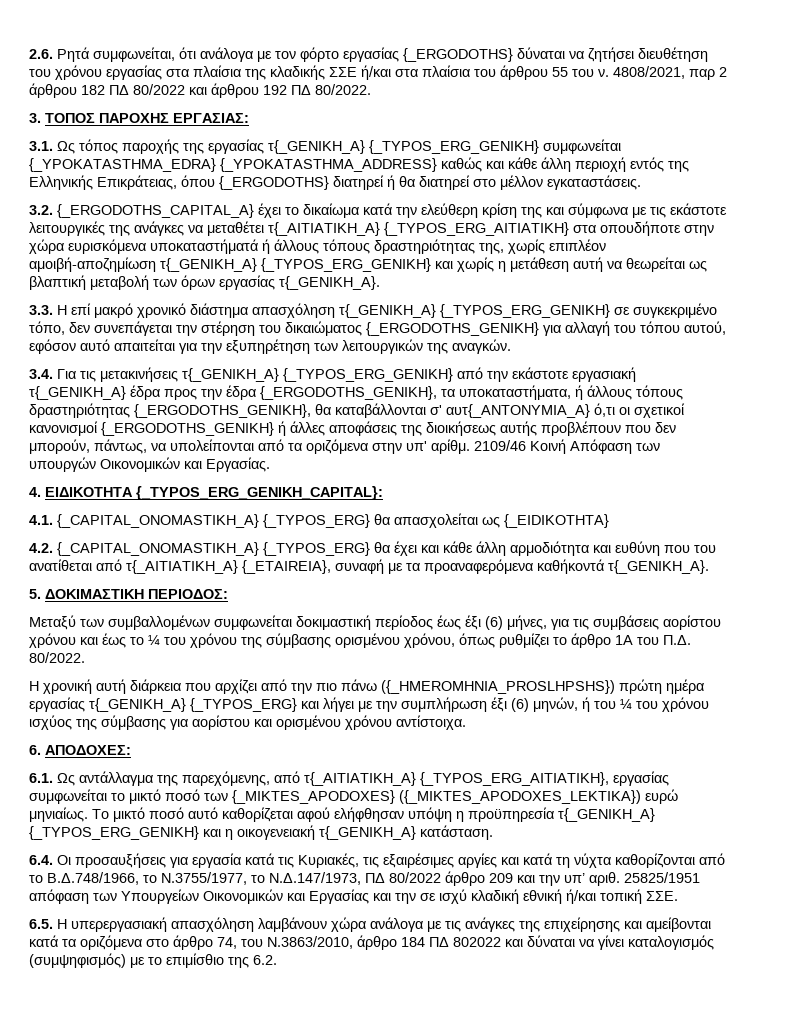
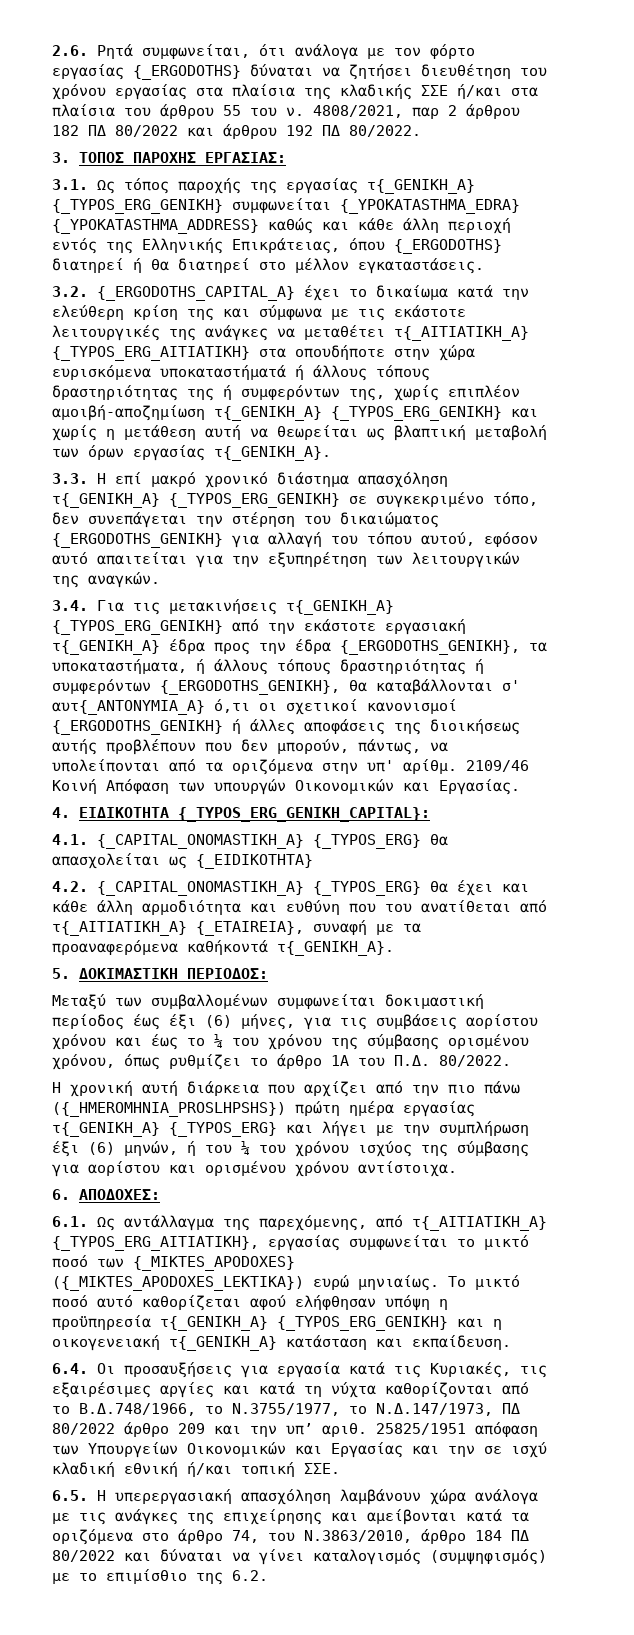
- 3.2. {_ERGODOTHS_CAPITAL_A} έχει το δικαίωμα κατά την ελεύθερη κρίση της και σύμφωνα με τις εκάστοτε λειτουργικές της ανάγκες να μεταθέτει τ{_AITIATIKH_A} {_TYPOS_ERG_AITIATIKH} στα οπουδήποτε στην χώρα ευρισκόμενα υποκαταστήματά ή άλλους τόπους δραστηριότητας της, χωρίς επιπλέον αμοιβή-αποζημίωση τ{_GENIKH_A} {_TYPOS_ERG_GENIKH} και χωρίς η μετάθεση αυτή να θεωρείται ως βλαπτική μεταβολή των όρων εργασίας τ{_GENIKH_A}.
+ 3.2. {_ERGODOTHS_CAPITAL_A} έχει το δικαίωμα κατά την ελεύθερη κρίση της και σύμφωνα με τις εκάστοτε λειτουργικές της ανάγκες να μεταθέτει τ{_AITIATIKH_A} {_TYPOS_ERG_AITIATIKH} στα οπουδήποτε στην χώρα ευρισκόμενα υποκαταστήματά ή άλλους τόπους δραστηριότητας της ή συμφερόντων της, χωρίς επιπλέον αμοιβή-αποζημίωση τ{_GENIKH_A} {_TYPOS_ERG_GENIKH} και χωρίς η μετάθεση αυτή να θεωρείται ως βλαπτική μεταβολή των όρων εργασίας τ{_GENIKH_A}.
- 3.4. Για τις μετακινήσεις τ{_GENIKH_A} {_TYPOS_ERG_GENIKH} από την εκάστοτε εργασιακή τ{_GENIKH_A} έδρα προς την έδρα {_ERGODOTHS_GENIKH}, τα υποκαταστήματα, ή άλλους τόπους δραστηριότητας {_ERGODOTHS_GENIKH}, θα καταβάλλονται σ' αυτ{_ANTONYMIA_A} ό,τι οι σχετικοί κανονισμοί {_ERGODOTHS_GENIKH} ή άλλες αποφάσεις της διοικήσεως αυτής προβλέπουν που δεν μπορούν, πάντως, να υπολείπονται από τα οριζόμενα στην υπ' αρίθμ.
+ 3.4. Για τις μετακινήσεις τ{_GENIKH_A} {_TYPOS_ERG_GENIKH} από την εκάστοτε εργασιακή τ{_GENIKH_A} έδρα προς την έδρα {_ERGODOTHS_GENIKH}, τα υποκαταστήματα, ή άλλους τόπους δραστηριότητας ή συμφερόντων {_ERGODOTHS_GENIKH}, θα καταβάλλονται σ' αυτ{_ANTONYMIA_A} ό,τι οι σχετικοί κανονισμοί {_ERGODOTHS_GENIKH} ή άλλες αποφάσεις της διοικήσεως αυτής προβλέπουν που δεν μπορούν, πάντως, να υπολείπονται από τα οριζόμενα στην υπ' αρίθμ.
- Το μικτό ποσό αυτό καθορίζεται αφού ελήφθησαν υπόψη η προϋπηρεσία τ{_GENIKH_A} {_TYPOS_ERG_GENIKH} και η οικογενειακή τ{_GENIKH_A} κατάσταση.
+ Το μικτό ποσό αυτό καθορίζεται αφού ελήφθησαν υπόψη η προϋπηρεσία τ{_GENIKH_A} {_TYPOS_ERG_GENIKH} και η οικογενειακή τ{_GENIKH_A} κατάσταση και εκπαίδευση.
- 6.5. Η υπερεργασιακή απασχόληση λαμβάνουν χώρα ανάλογα με τις ανάγκες της επιχείρησης και αμείβονται κατά τα οριζόμενα στο άρθρο 74, του Ν.3863/2010, άρθρο 184 ΠΔ 802022 και δύναται να γίνει καταλογισμός (συμψηφισμός) με το επιμίσθιο της 6.2.
+ 6.5. Η υπερεργασιακή απασχόληση λαμβάνουν χώρα ανάλογα με τις ανάγκες της επιχείρησης και αμείβονται κατά τα οριζόμενα στο άρθρο 74, του Ν.3863/2010, άρθρο 184 ΠΔ 80/2022 και δύναται να γίνει καταλογισμός (συμψηφισμός) με το επιμίσθιο της 6.2.

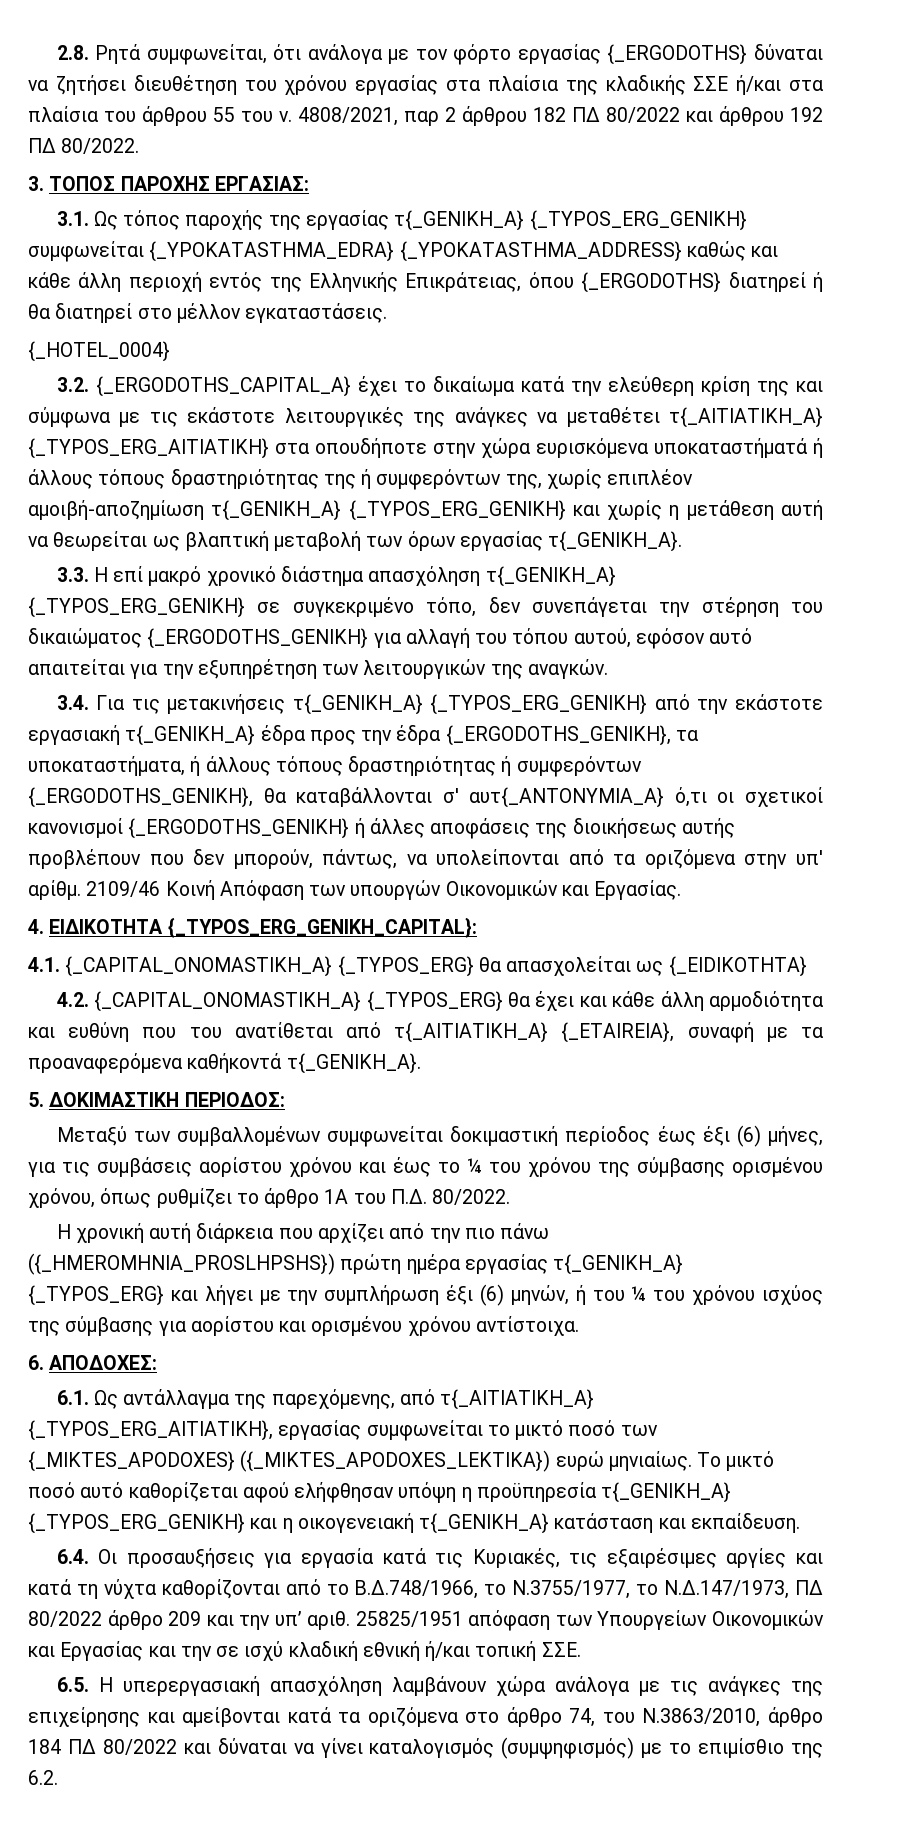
- 2.6. Ρητά συμφωνείται, ότι ανάλογα με τον φόρτο εργασίας {_ERGODOTHS} δύναται να ζητήσει διευθέτηση του χρόνου εργασίας στα πλαίσια της κλαδικής ΣΣΕ ή/και στα πλαίσια του άρθρου 55 του ν.
+ 2.8. Ρητά συμφωνείται, ότι ανάλογα με τον φόρτο εργασίας {_ERGODOTHS} δύναται να ζητήσει διευθέτηση του χρόνου εργασίας στα πλαίσια της κλαδικής ΣΣΕ ή/και στα πλαίσια του άρθρου 55 του ν.
+ {_HOTEL_0004}

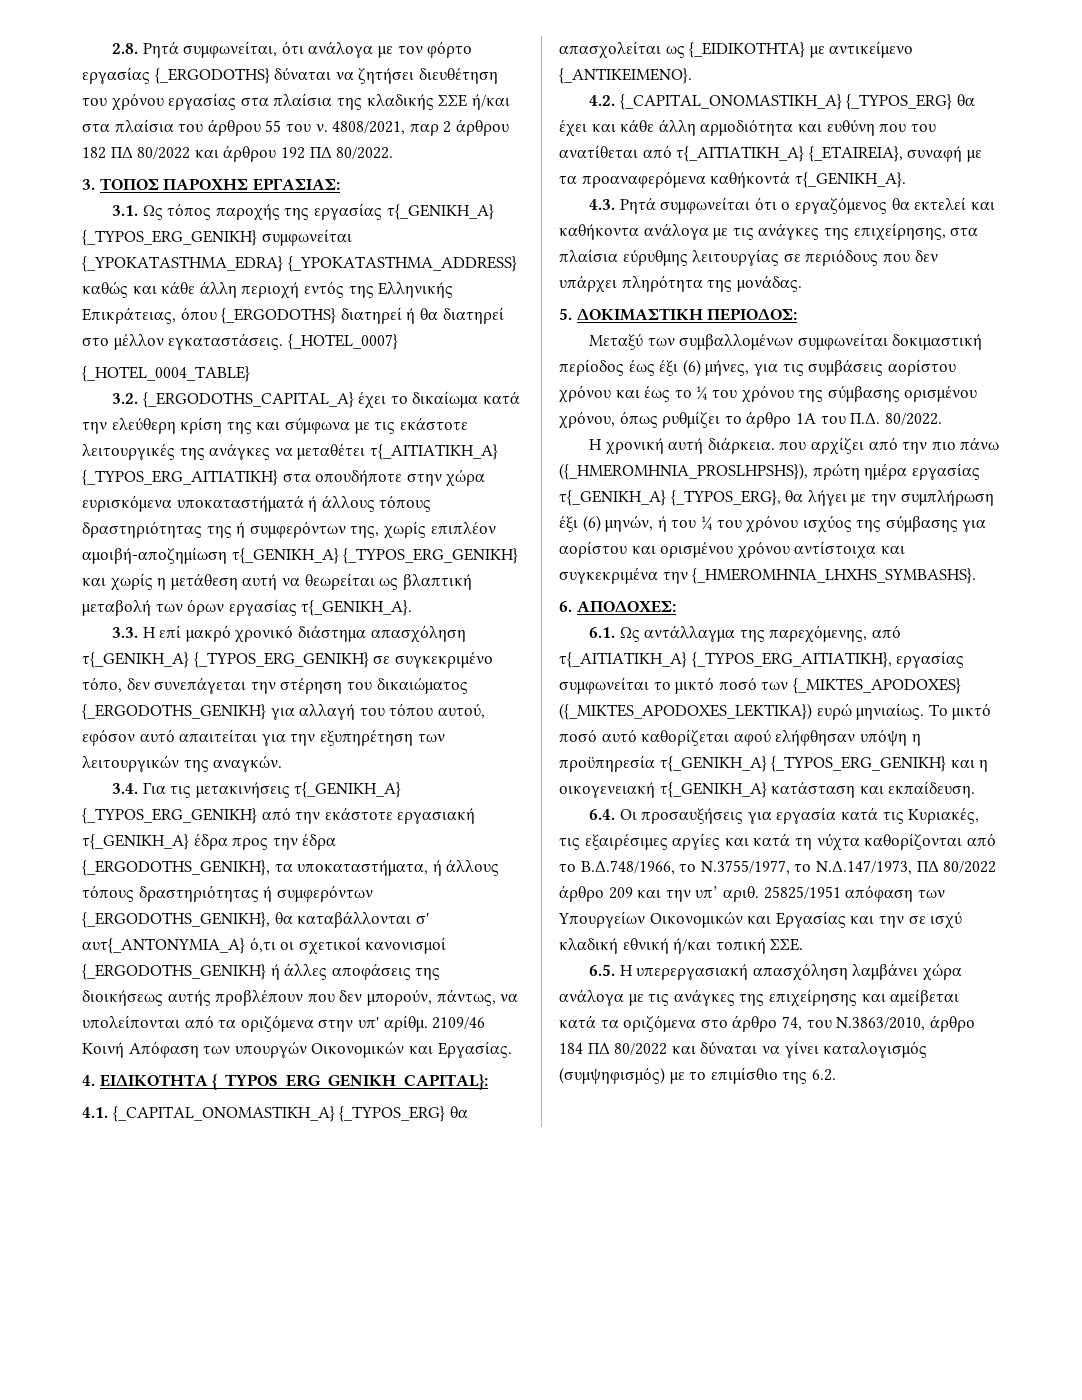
- 3.1. Ως τόπος παροχής της εργασίας τ{_GENIKH_A} {_TYPOS_ERG_GENIKH} συμφωνείται {_YPOKATASTHMA_EDRA} {_YPOKATASTHMA_ADDRESS} καθώς και κάθε άλλη περιοχή εντός της Ελληνικής Επικράτειας, όπου {_ERGODOTHS} διατηρεί ή θα διατηρεί στο μέλλον εγκαταστάσεις.
- {_HOTEL_0004}
+ 3.1. Ως τόπος παροχής της εργασίας τ{_GENIKH_A} {_TYPOS_ERG_GENIKH} συμφωνείται {_YPOKATASTHMA_EDRA} {_YPOKATASTHMA_ADDRESS} καθώς και κάθε άλλη περιοχή εντός της Ελληνικής Επικράτειας, όπου {_ERGODOTHS} διατηρεί ή θα διατηρεί στο μέλλον εγκαταστάσεις. {_HOTEL_0007}
+ {_HOTEL_0004_TABLE}
- 4.1. {_CAPITAL_ONOMASTIKH_A} {_TYPOS_ERG} θα απασχολείται ως {_EIDIKOTHTA}
+ 4.1. {_CAPITAL_ONOMASTIKH_A} {_TYPOS_ERG} θα απασχολείται ως {_EIDIKOTHTA} με αντικείμενο {_ANTIKEIMENO}.
+ 4.3. Ρητά συμφωνείται ότι ο εργαζόμενος θα εκτελεί και καθήκοντα ανάλογα με τις ανάγκες της επιχείρησης, στα πλαίσια εύρυθμης λειτουργίας σε περιόδους που δεν υπάρχει πληρότητα της μονάδας.
- Η χρονική αυτή διάρκεια που αρχίζει από την πιο πάνω ({_HMEROMHNIA_PROSLHPSHS}) πρώτη ημέρα εργασίας τ{_GENIKH_A} {_TYPOS_ERG} και λήγει με την συμπλήρωση έξι (6) μηνών, ή του ¼ του χρόνου ισχύος της σύμβασης για αορίστου και ορισμένου χρόνου αντίστοιχα.
+ Η χρονική αυτή διάρκεια. που αρχίζει από την πιο πάνω ({_HMEROMHNIA_PROSLHPSHS}), πρώτη ημέρα εργασίας τ{_GENIKH_A} {_TYPOS_ERG}, θα λήγει με την συμπλήρωση έξι (6) μηνών, ή του ¼ του χρόνου ισχύος της σύμβασης για αορίστου και ορισμένου χρόνου αντίστοιχα και συγκεκριμένα την {_HMEROMHNIA_LHXHS_SYMBASHS}.
- 6.5. Η υπερεργασιακή απασχόληση λαμβάνουν χώρα ανάλογα με τις ανάγκες της επιχείρησης και αμείβονται κατά τα οριζόμενα στο άρθρο 74, του Ν.3863/2010, άρθρο 184 ΠΔ 80/2022 και δύναται να γίνει καταλογισμός (συμψηφισμός) με το επιμίσθιο της 6.2.
+ 6.5. Η υπερεργασιακή απασχόληση λαμβάνει χώρα ανάλογα με τις ανάγκες της επιχείρησης και αμείβεται κατά τα οριζόμενα στο άρθρο 74, του Ν.3863/2010, άρθρο 184 ΠΔ 80/2022 και δύναται να γίνει καταλογισμός (συμψηφισμός) με το επιμίσθιο της 6.2.

